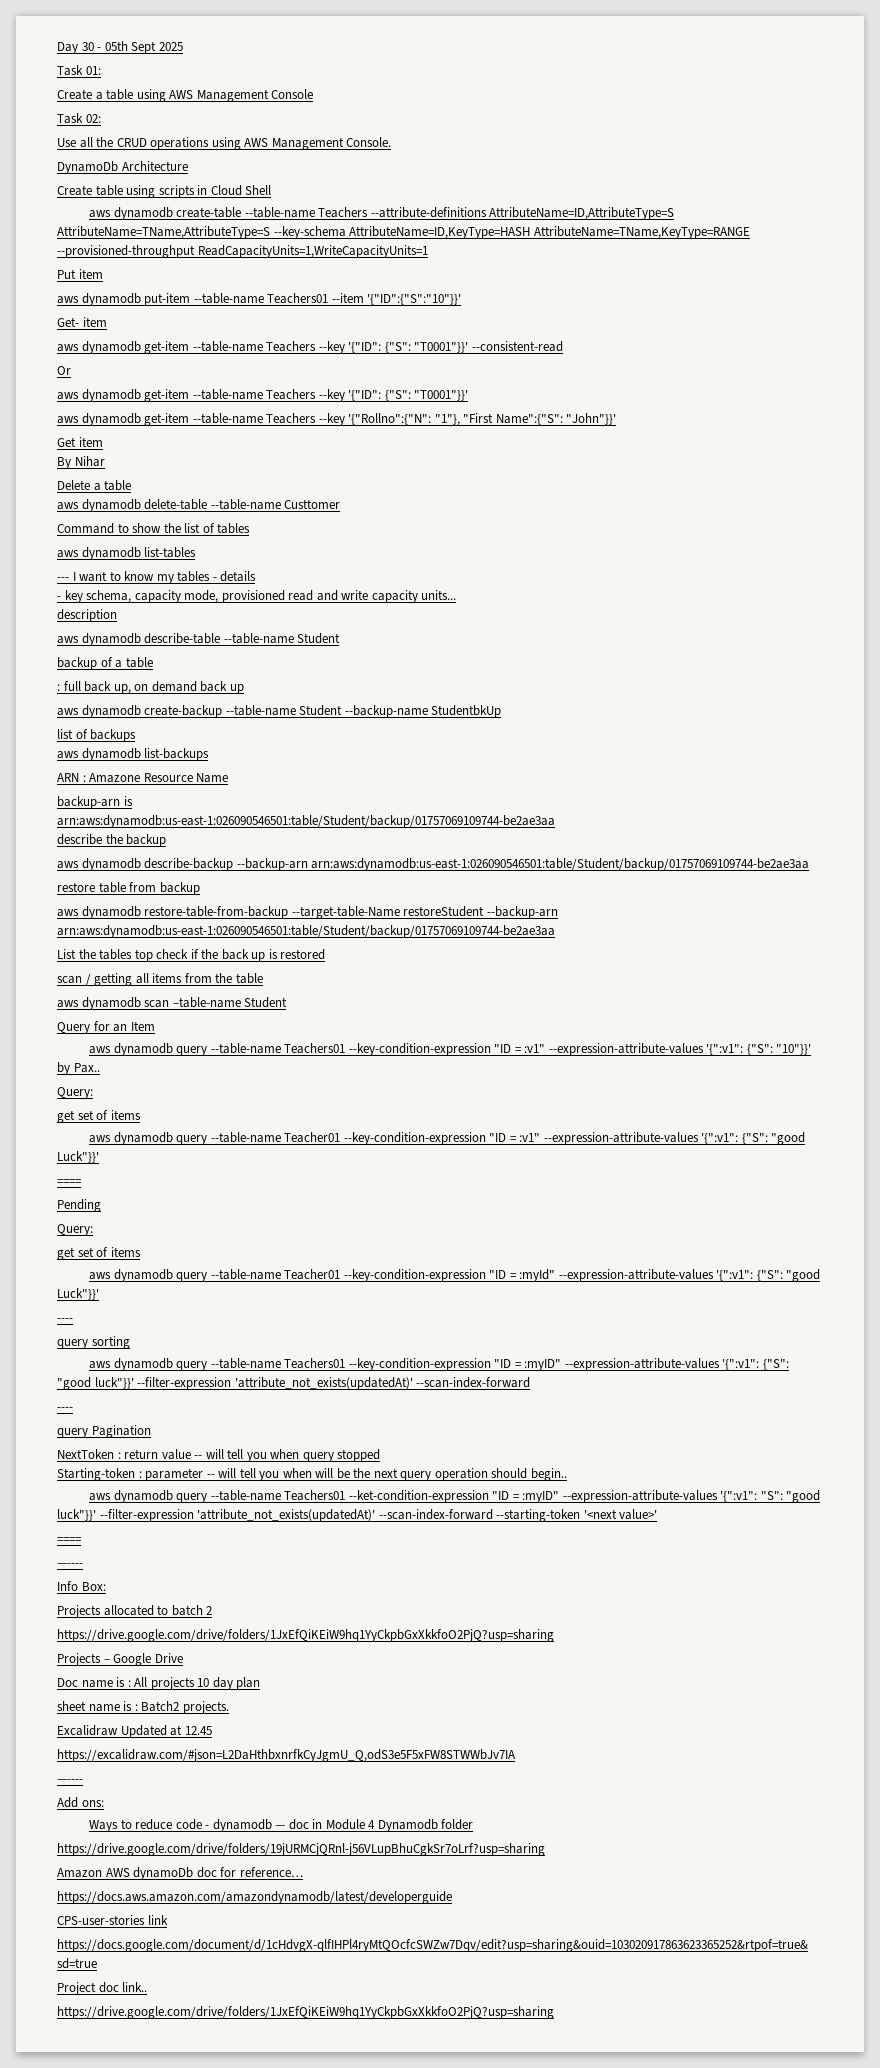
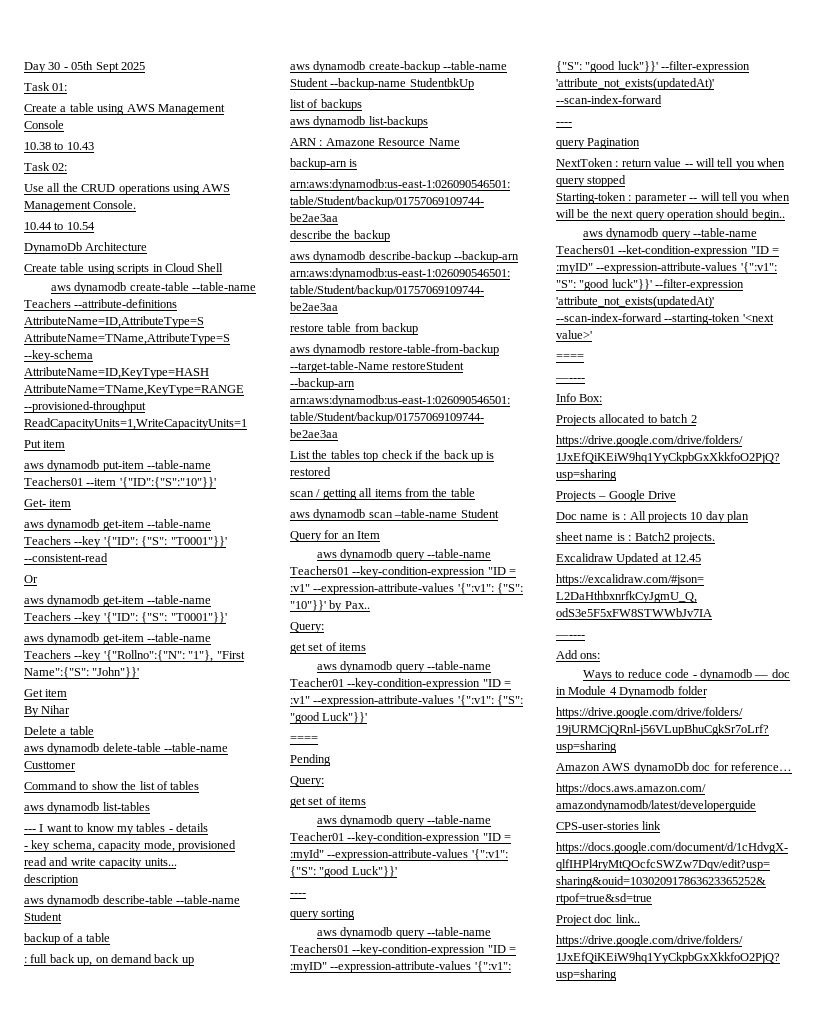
+ 10.38 to 10.43
+ 10.44 to 10.54

